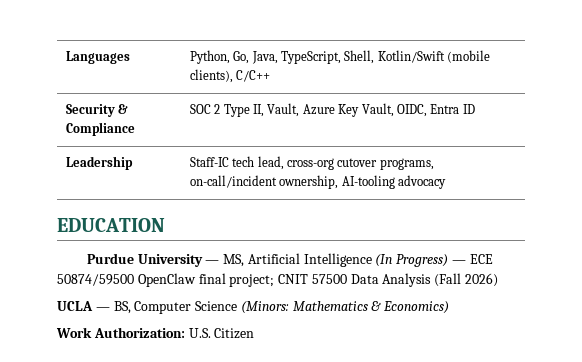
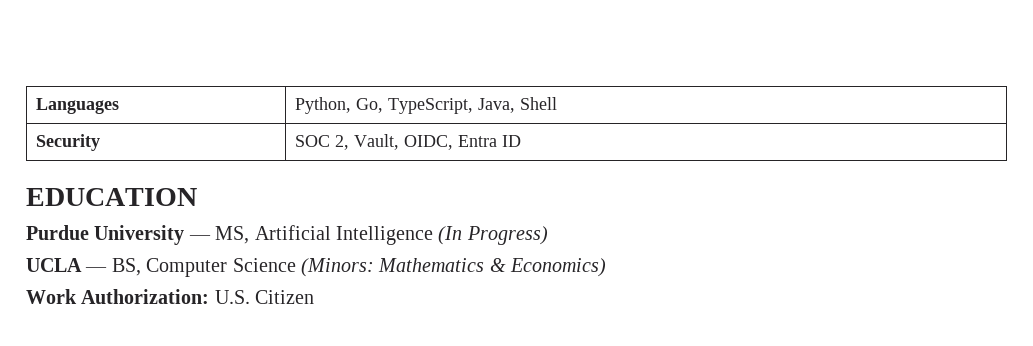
- Languages | Python, Go, Java, TypeScript, Shell, Kotlin/Swift (mobile clients), C/C++
+ Languages | Python, Go, TypeScript, Java, Shell
- Security & Compliance | SOC 2 Type II, Vault, Azure Key Vault, OIDC, Entra ID
- Leadership | Staff-IC tech lead, cross-org cutover programs, on-call/incident ownership, AI-tooling advocacy
+ Security | SOC 2, Vault, OIDC, Entra ID
- Purdue University — MS, Artificial Intelligence (In Progress) — ECE 50874/59500 OpenClaw final project; CNIT 57500 Data Analysis (Fall 2026)
+ Purdue University — MS, Artificial Intelligence (In Progress)

